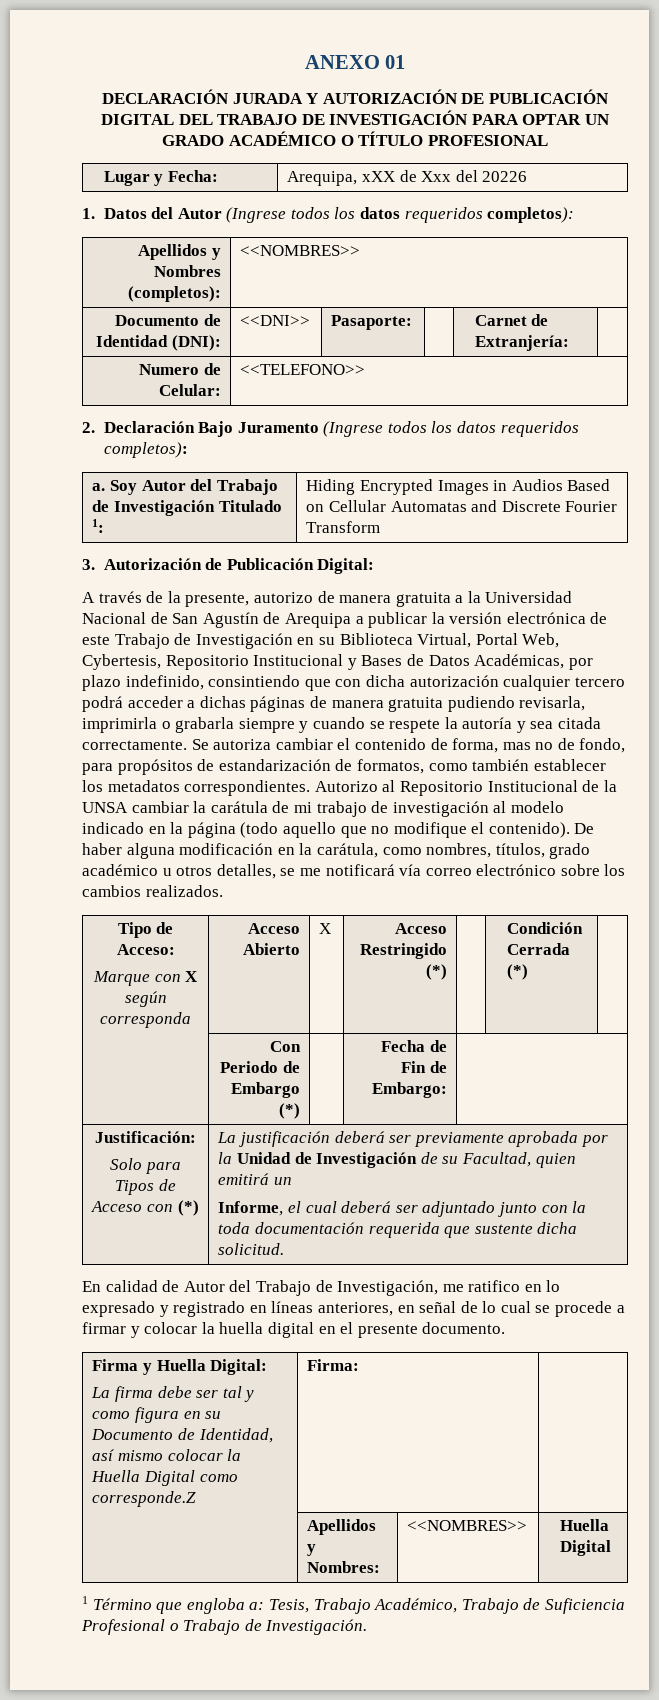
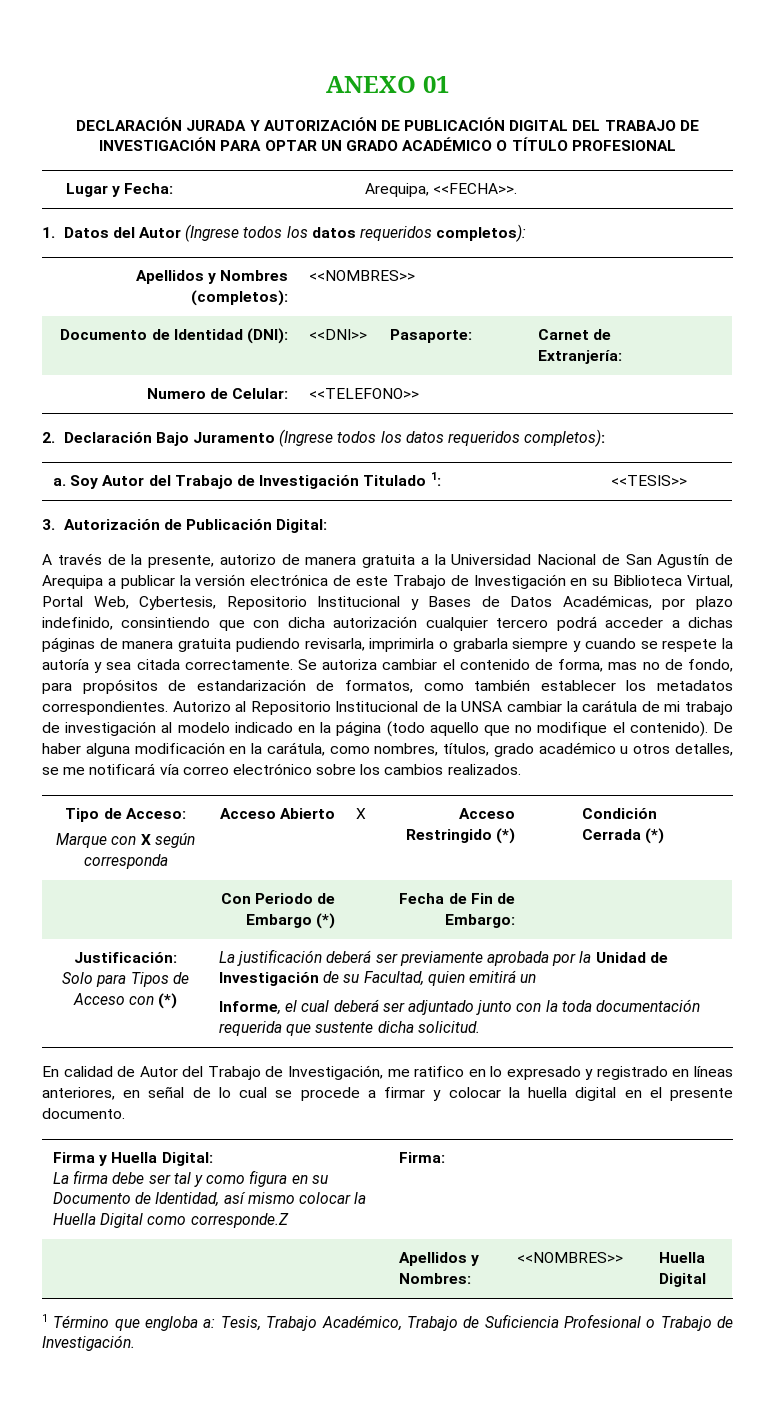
- Lugar y Fecha: | Arequipa, xXX de Xxx del 20226
+ Lugar y Fecha: | Arequipa, <<FECHA>>.
- a. Soy Autor del Trabajo de Investigación Titulado 1: | Hiding Encrypted Images in Audios Based on Cellular Automatas and Discrete Fourier Transform
+ a. Soy Autor del Trabajo de Investigación Titulado 1: | <<TESIS>>

